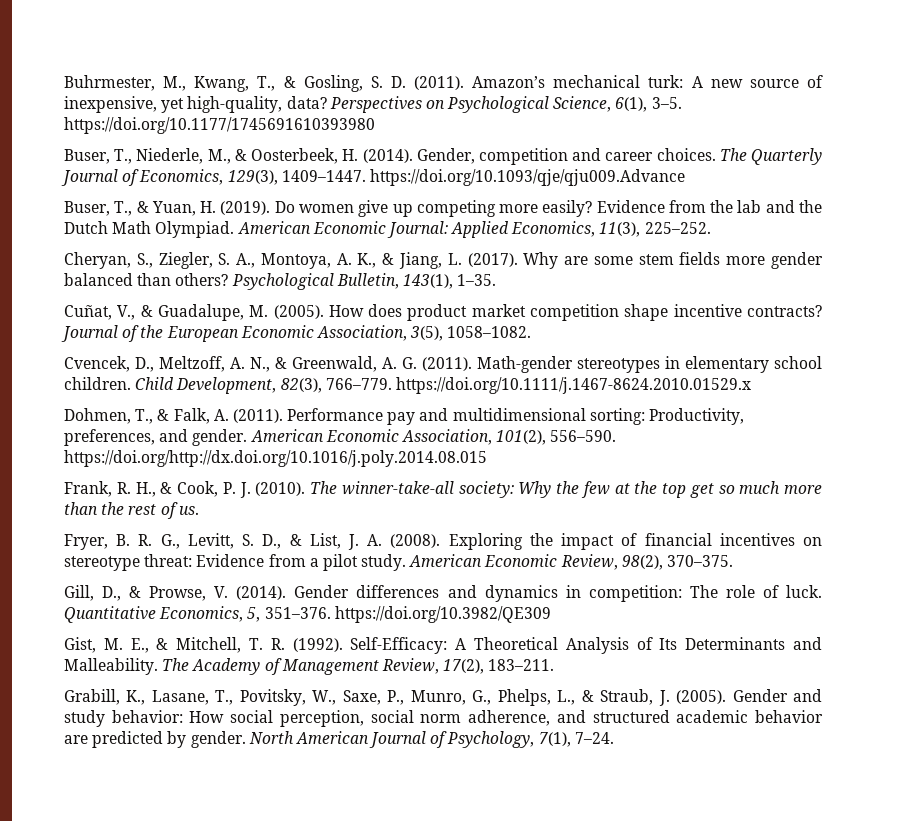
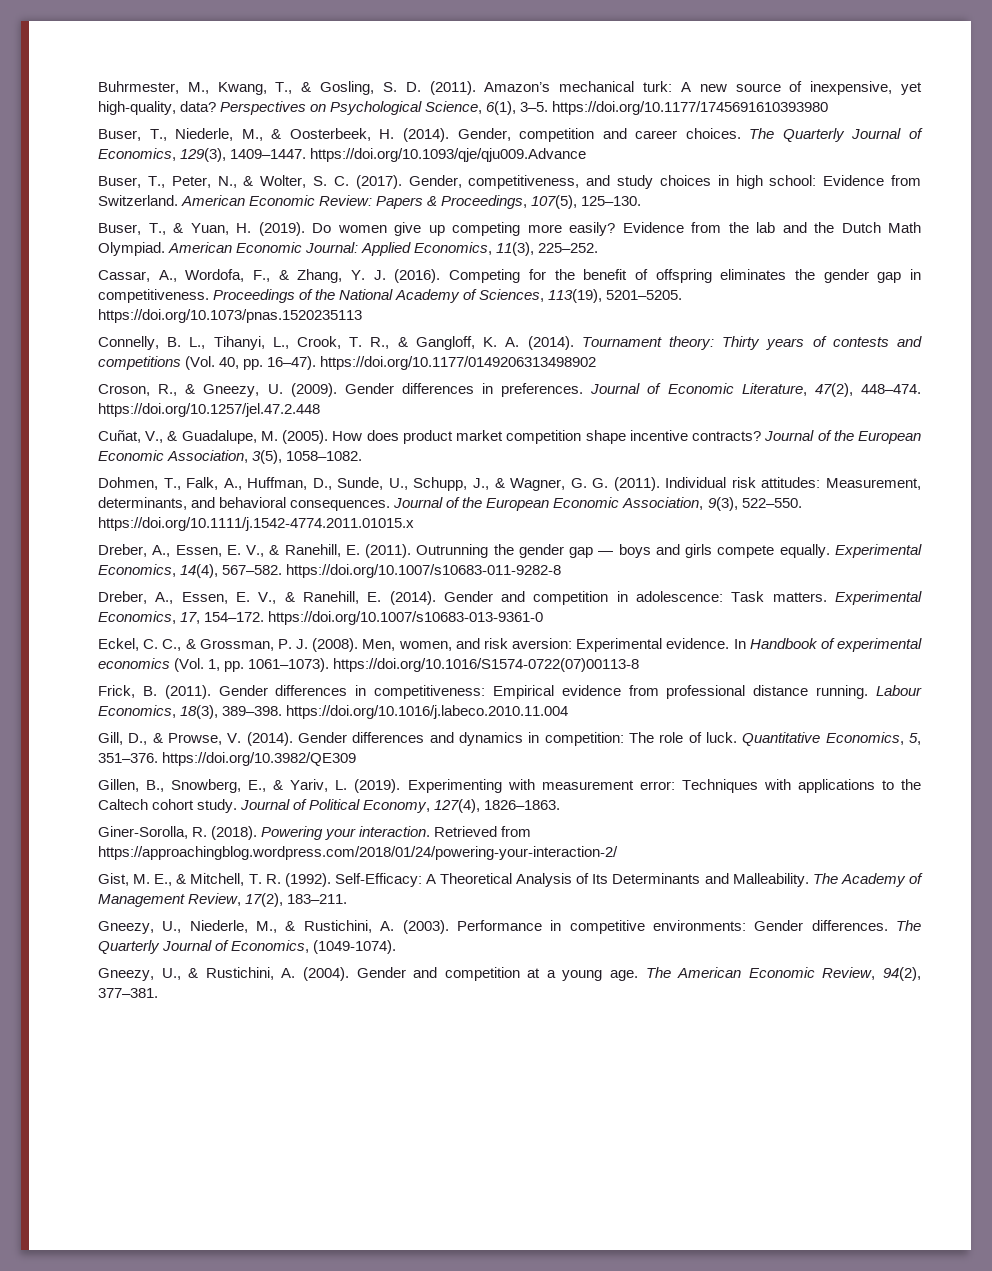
+ Buser, T., Peter, N., & Wolter, S. C. (2017). Gender, competitiveness, and study choices in high school: Evidence from Switzerland. American Economic Review: Papers & Proceedings, 107(5), 125–130.
- Cheryan, S., Ziegler, S. A., Montoya, A. K., & Jiang, L. (2017). Why are some stem fields more gender balanced than others? Psychological Bulletin, 143(1), 1–35.
+ Cassar, A., Wordofa, F., & Zhang, Y. J. (2016). Competing for the benefit of offspring eliminates the gender gap in competitiveness. Proceedings of the National Academy of Sciences, 113(19), 5201–5205. https://doi.org/10.1073/pnas.1520235113
+ Connelly, B. L., Tihanyi, L., Crook, T. R., & Gangloff, K. A. (2014). Tournament theory: Thirty years of contests and competitions (Vol. 40, pp. 16–47). https://doi.org/10.1177/0149206313498902
+ Croson, R., & Gneezy, U. (2009). Gender differences in preferences. Journal of Economic Literature, 47(2), 448–474. https://doi.org/10.1257/jel.47.2.448
- Cvencek, D., Meltzoff, A. N., & Greenwald, A. G. (2011). Math-gender stereotypes in elementary school children. Child Development, 82(3), 766–779. https://doi.org/10.1111/j.1467-8624.2010.01529.x
- Dohmen, T., & Falk, A. (2011). Performance pay and multidimensional sorting: Productivity, preferences, and gender. American Economic Association, 101(2), 556–590. https://doi.org/http://dx.doi.org/10.1016/j.poly.2014.08.015
- Frank, R. H., & Cook, P. J. (2010). The winner-take-all society: Why the few at the top get so much more than the rest of us.
- Fryer, B. R. G., Levitt, S. D., & List, J. A. (2008). Exploring the impact of financial incentives on stereotype threat: Evidence from a pilot study. American Economic Review, 98(2), 370–375.
+ Dohmen, T., Falk, A., Huffman, D., Sunde, U., Schupp, J., & Wagner, G. G. (2011). Individual risk attitudes: Measurement, determinants, and behavioral consequences. Journal of the European Economic Association, 9(3), 522–550. https://doi.org/10.1111/j.1542-4774.2011.01015.x
+ Dreber, A., Essen, E. V., & Ranehill, E. (2011). Outrunning the gender gap — boys and girls compete equally. Experimental Economics, 14(4), 567–582. https://doi.org/10.1007/s10683-011-9282-8
+ Dreber, A., Essen, E. V., & Ranehill, E. (2014). Gender and competition in adolescence: Task matters. Experimental Economics, 17, 154–172. https://doi.org/10.1007/s10683-013-9361-0
+ Eckel, C. C., & Grossman, P. J. (2008). Men, women, and risk aversion: Experimental evidence. In Handbook of experimental economics (Vol. 1, pp. 1061–1073). https://doi.org/10.1016/S1574-0722(07)00113-8
+ Frick, B. (2011). Gender differences in competitiveness: Empirical evidence from professional distance running. Labour Economics, 18(3), 389–398. https://doi.org/10.1016/j.labeco.2010.11.004
+ Gillen, B., Snowberg, E., & Yariv, L. (2019). Experimenting with measurement error: Techniques with applications to the Caltech cohort study. Journal of Political Economy, 127(4), 1826–1863.
+ Giner-Sorolla, R. (2018). Powering your interaction. Retrieved from https://approachingblog.wordpress.com/2018/01/24/powering-your-interaction-2/
- Grabill, K., Lasane, T., Povitsky, W., Saxe, P., Munro, G., Phelps, L., & Straub, J. (2005). Gender and study behavior: How social perception, social norm adherence, and structured academic behavior are predicted by gender. North American Journal of Psychology, 7(1), 7–24.
+ Gneezy, U., Niederle, M., & Rustichini, A. (2003). Performance in competitive environments: Gender differences. The Quarterly Journal of Economics, (1049-1074).
+ Gneezy, U., & Rustichini, A. (2004). Gender and competition at a young age. The American Economic Review, 94(2), 377–381.

